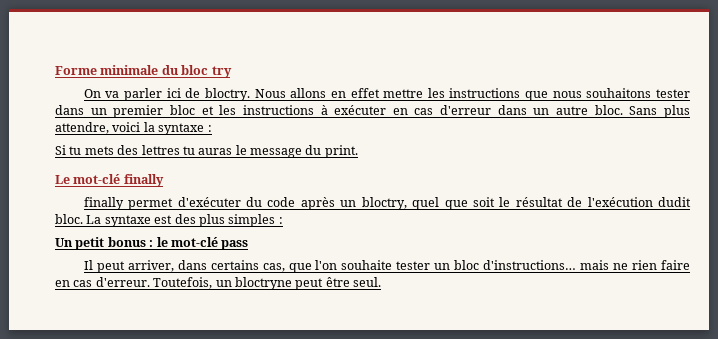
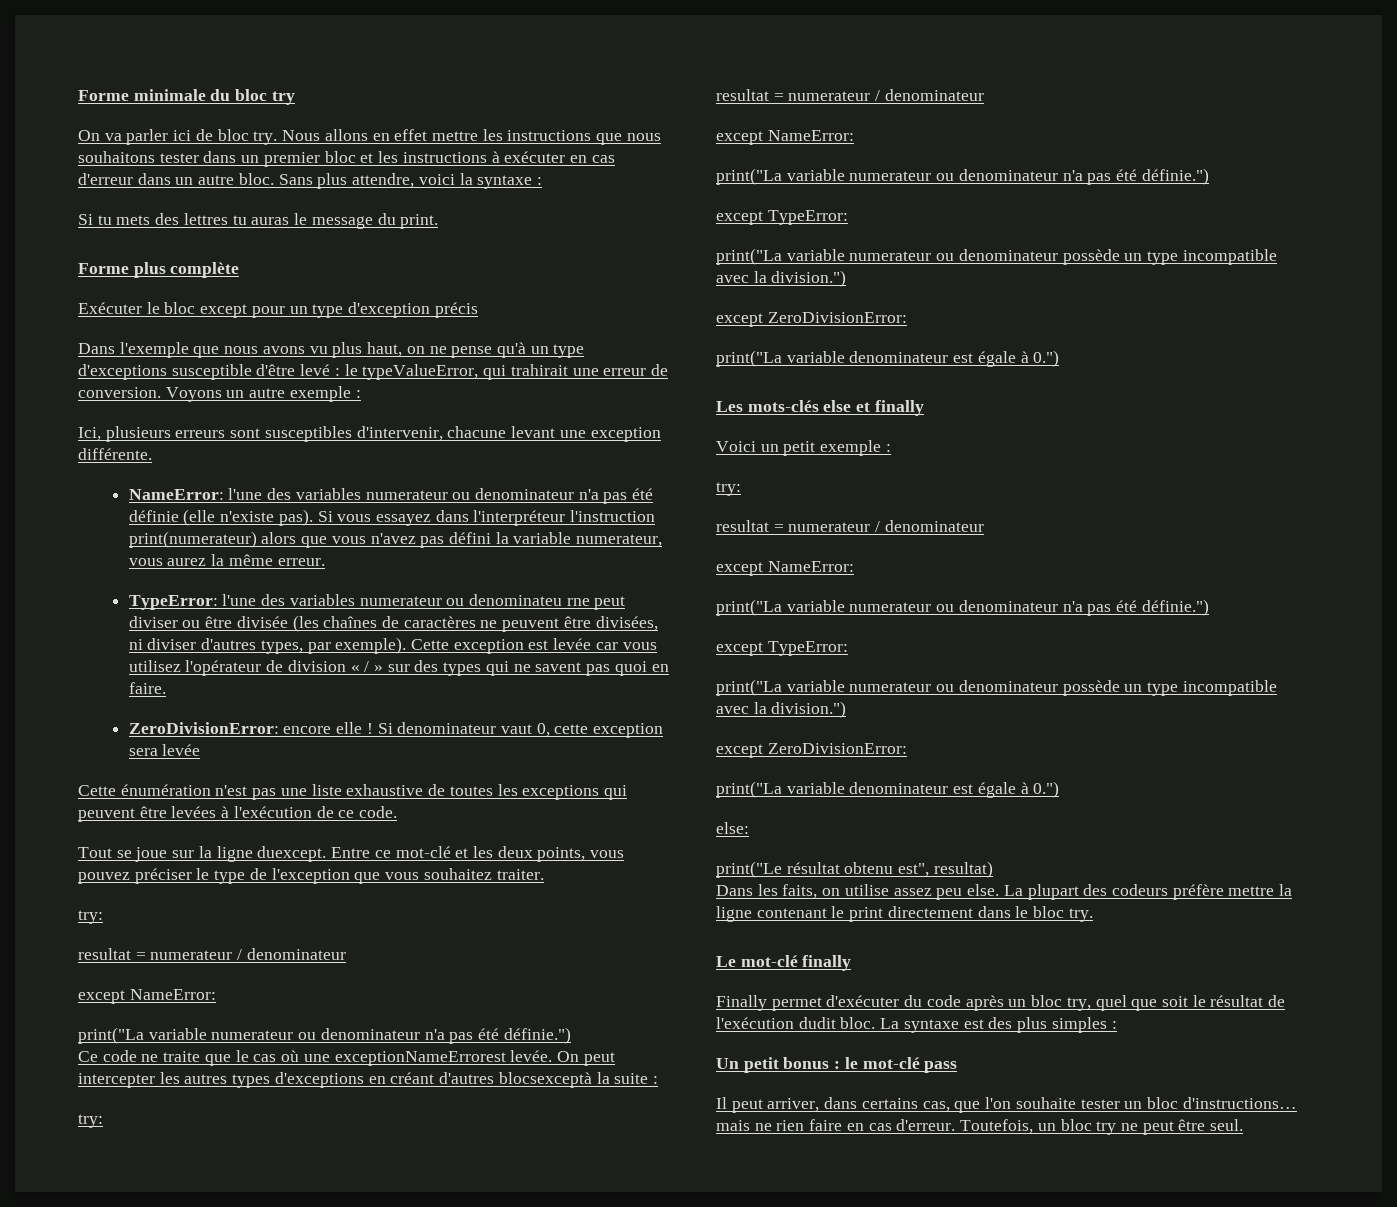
- On va parler ici de bloctry.
+ On va parler ici de bloc try.
+ Forme plus complète
+ Exécuter le bloc except pour un type d'exception précis
+ Dans l'exemple que nous avons vu plus haut, on ne pense qu'à un type d'exceptions susceptible d'être levé : le typeValueError, qui trahirait une erreur de conversion. Voyons un autre exemple :
+ Ici, plusieurs erreurs sont susceptibles d'intervenir, chacune levant une exception différente.
+ NameError: l'une des variables numerateur ou denominateur n'a pas été définie (elle n'existe pas). Si vous essayez dans l'interpréteur l'instruction print(numerateur) alors que vous n'avez pas défini la variable numerateur, vous aurez la même erreur.
+ TypeError: l'une des variables numerateur ou denominateu rne peut diviser ou être divisée (les chaînes de caractères ne peuvent être divisées, ni diviser d'autres types, par exemple). Cette exception est levée car vous utilisez l'opérateur de division « / » sur des types qui ne savent pas quoi en faire.
+ ZeroDivisionError: encore elle ! Si denominateur vaut 0, cette exception sera levée
+ Cette énumération n'est pas une liste exhaustive de toutes les exceptions qui peuvent être levées à l'exécution de ce code.
+ Tout se joue sur la ligne duexcept. Entre ce mot-clé et les deux points, vous pouvez préciser le type de l'exception que vous souhaitez traiter.
+ try:
+ resultat = numerateur / denominateur
+ except NameError:
+ print("La variable numerateur ou denominateur n'a pas été définie.")
+ Ce code ne traite que le cas où une exceptionNameErrorest levée. On peut intercepter les autres types d'exceptions en créant d'autres blocsexceptà la suite :
+ try:
+ resultat = numerateur / denominateur
+ except NameError:
+ print("La variable numerateur ou denominateur n'a pas été définie.")
+ except TypeError:
+ print("La variable numerateur ou denominateur possède un type incompatible avec la division.")
+ except ZeroDivisionError:
+ print("La variable denominateur est égale à 0.")
+ Les mots-clés else et finally
+ Voici un petit exemple :
+ try:
+ resultat = numerateur / denominateur
+ except NameError:
+ print("La variable numerateur ou denominateur n'a pas été définie.")
+ except TypeError:
+ print("La variable numerateur ou denominateur possède un type incompatible avec la division.")
+ except ZeroDivisionError:
+ print("La variable denominateur est égale à 0.")
+ else:
+ print("Le résultat obtenu est", resultat)
+ Dans les faits, on utilise assez peu else. La plupart des codeurs préfère mettre la ligne contenant le print directement dans le bloc try.
- finally permet d'exécuter du code après un bloctry, quel que soit le résultat de l'exécution dudit bloc.
+ Finally permet d'exécuter du code après un bloc try, quel que soit le résultat de l'exécution dudit bloc.
- Toutefois, un bloctryne peut être seul.
+ Toutefois, un bloc try ne peut être seul.

